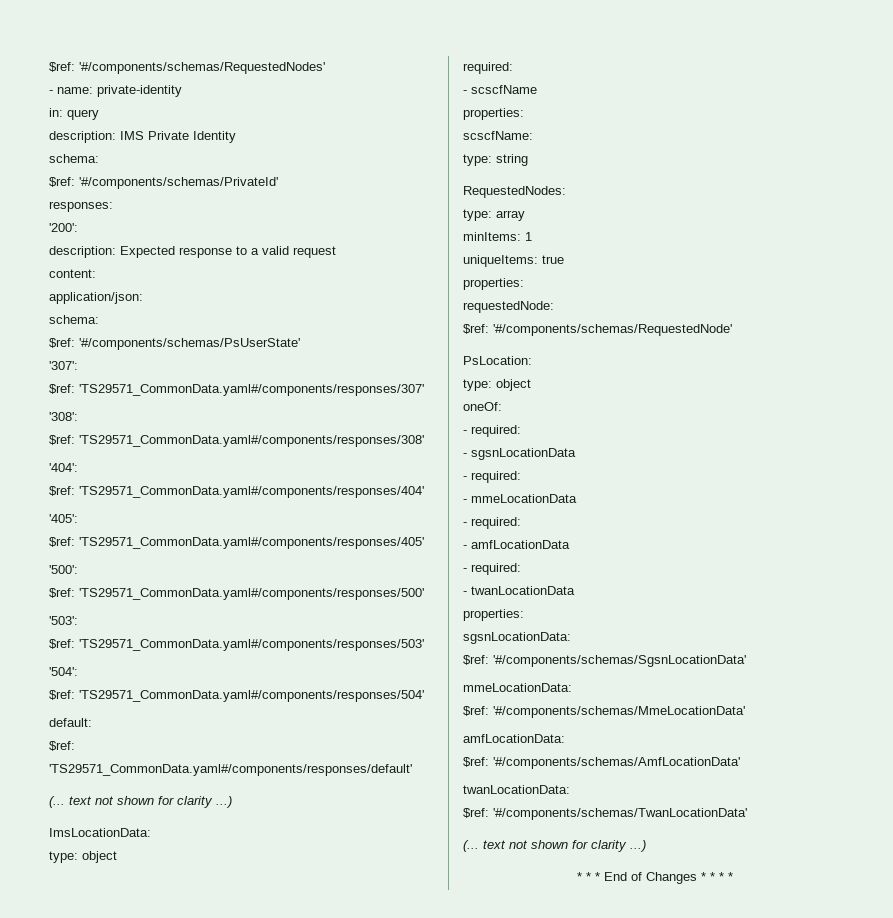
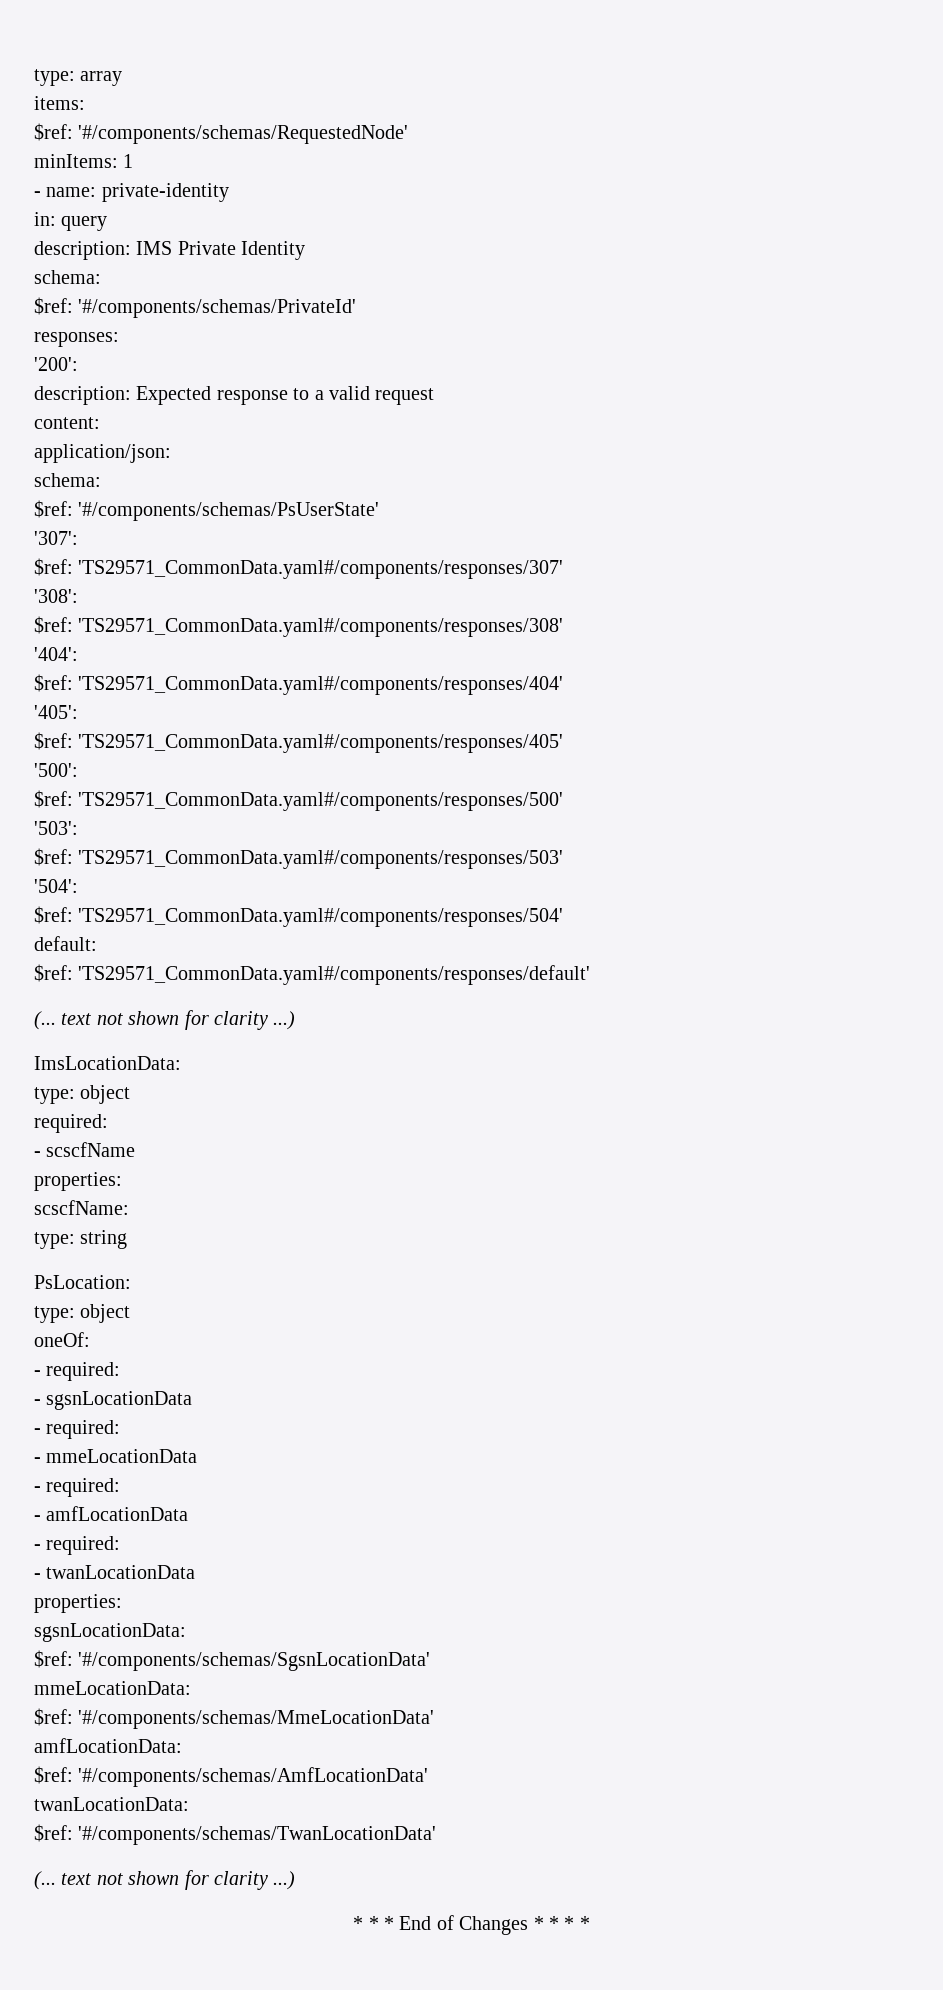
- $ref: '#/components/schemas/RequestedNodes'
+ type: array
+ items:
+ $ref: '#/components/schemas/RequestedNode'
+ minItems: 1
- RequestedNodes:
- type: array
- minItems: 1
- uniqueItems: true
- properties:
- requestedNode:
- $ref: '#/components/schemas/RequestedNode'

